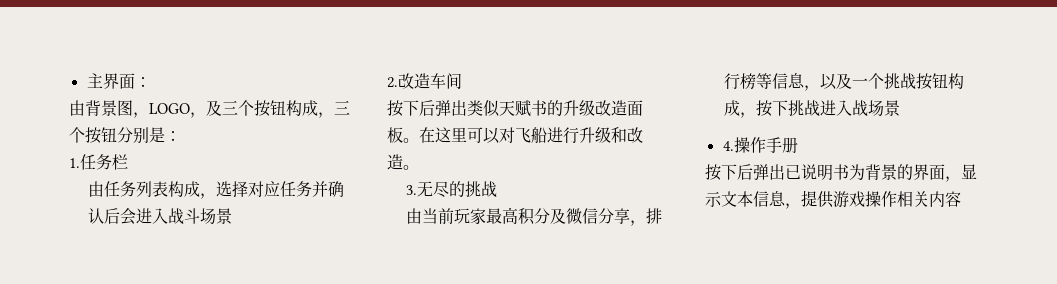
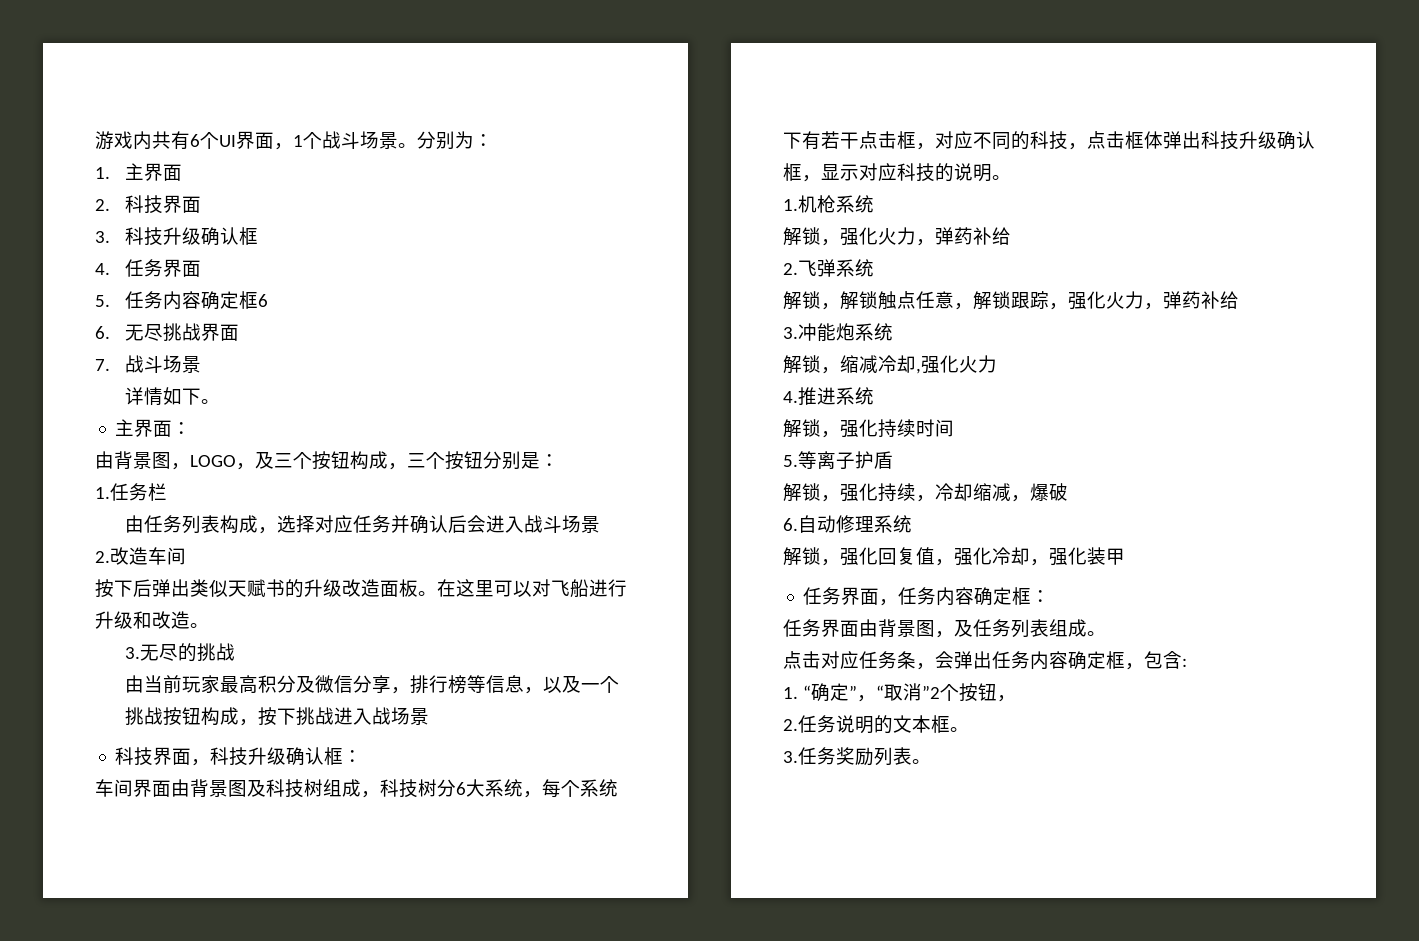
+ 游戏内共有6个UI界面，1个战斗场景。分别为：
+ 1.主界面
+ 2.科技界面
+ 3.科技升级确认框
+ 4.任务界面
+ 5.任务内容确定框6
+ 6.无尽挑战界面
+ 7.战斗场景
+ 详情如下。
- 4.操作手册
- 按下后弹出已说明书为背景的界面，显示文本信息，提供游戏操作相关内容
+ 科技界面，科技升级确认框：
+ 车间界面由背景图及科技树组成，科技树分6大系统，每个系统下有若干点击框，对应不同的科技，点击框体弹出科技升级确认框，显示对应科技的说明。
+ 1.机枪系统
+ 解锁，强化火力，弹药补给
+ 2.飞弹系统
+ 解锁，解锁触点任意，解锁跟踪，强化火力，弹药补给
+ 3.冲能炮系统
+ 解锁，缩减冷却,强化火力
+ 4.推进系统
+ 解锁，强化持续时间
+ 5.等离子护盾
+ 解锁，强化持续，冷却缩减，爆破
+ 6.自动修理系统
+ 解锁，强化回复值，强化冷却，强化装甲
+ 任务界面，任务内容确定框：
+ 任务界面由背景图，及任务列表组成。
+ 点击对应任务条，会弹出任务内容确定框，包含:
+ 1. “确定”，“取消”2个按钮，
+ 2.任务说明的文本框。
+ 3.任务奖励列表。

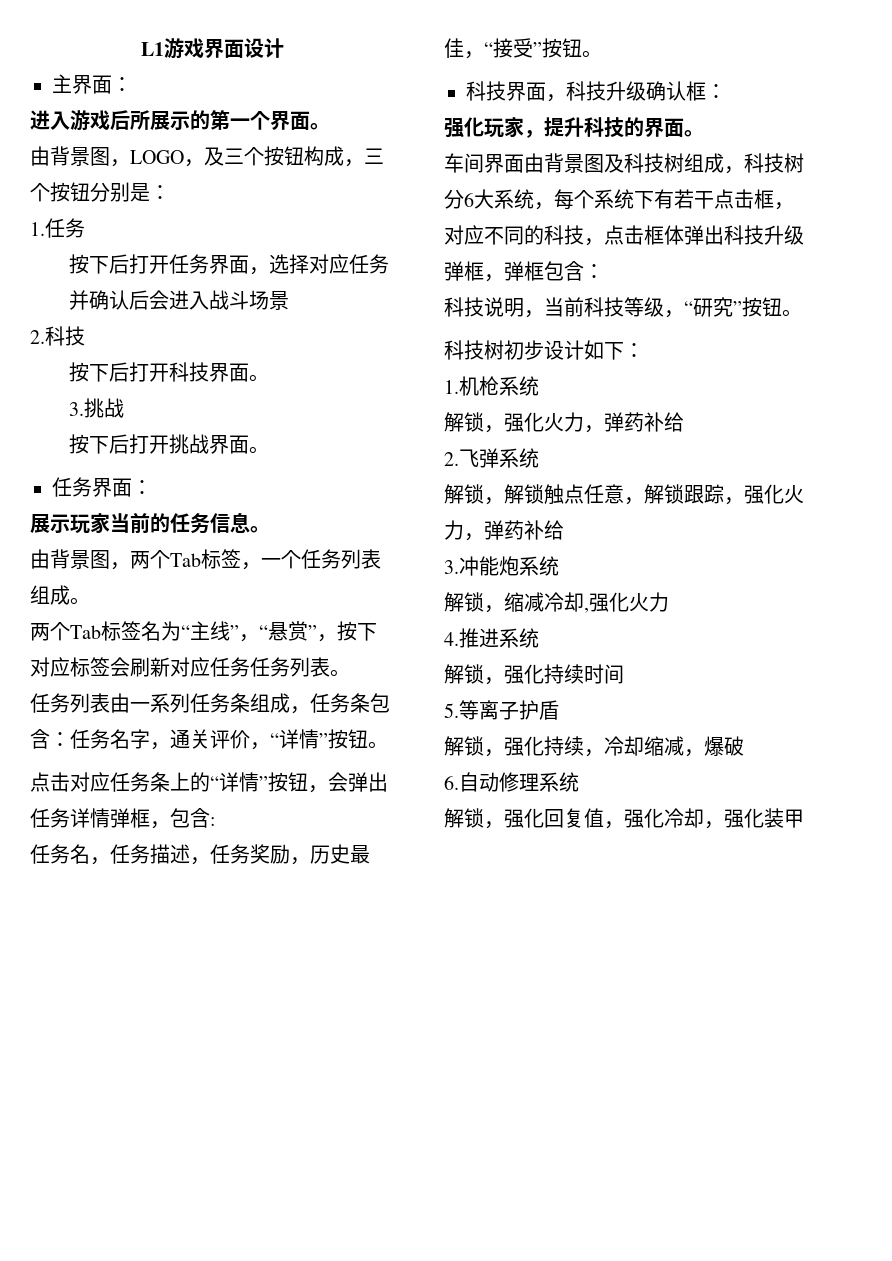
- 游戏内共有6个UI界面，1个战斗场景。分别为：
- 1.主界面
- 2.科技界面
- 3.科技升级确认框
- 4.任务界面
- 5.任务内容确定框6
- 6.无尽挑战界面
- 7.战斗场景
- 详情如下。
+ L1游戏界面设计
  主界面：
+ 进入游戏后所展示的第一个界面。
- 1.任务栏
- 由任务列表构成，选择对应任务并确认后会进入战斗场景
+ 1.任务
+ 按下后打开任务界面，选择对应任务并确认后会进入战斗场景
- 2.改造车间
- 按下后弹出类似天赋书的升级改造面板。在这里可以对飞船进行升级和改造。
- 3.无尽的挑战
+ 2.科技
+ 按下后打开科技界面。
+ 3.挑战
- 由当前玩家最高积分及微信分享，排行榜等信息，以及一个挑战按钮构成，按下挑战进入战场景
+ 按下后打开挑战界面。
+ 任务界面：
+ 展示玩家当前的任务信息。
+ 由背景图，两个Tab标签，一个任务列表组成。
+ 两个Tab标签名为“主线”，“悬赏”，按下对应标签会刷新对应任务任务列表。
+ 任务列表由一系列任务条组成，任务条包含：任务名字，通关评价，“详情”按钮。
+ 点击对应任务条上的“详情”按钮，会弹出任务详情弹框，包含:
+ 任务名，任务描述，任务奖励，历史最佳，“接受”按钮。
+ 强化玩家，提升科技的界面。
- 车间界面由背景图及科技树组成，科技树分6大系统，每个系统下有若干点击框，对应不同的科技，点击框体弹出科技升级确认框，显示对应科技的说明。
+ 车间界面由背景图及科技树组成，科技树分6大系统，每个系统下有若干点击框，对应不同的科技，点击框体弹出科技升级弹框，弹框包含：
+ 科技说明，当前科技等级，“研究”按钮。
+ 科技树初步设计如下：
- 任务界面，任务内容确定框：
- 任务界面由背景图，及任务列表组成。
- 点击对应任务条，会弹出任务内容确定框，包含:
- 1. “确定”，“取消”2个按钮，
- 2.任务说明的文本框。
- 3.任务奖励列表。

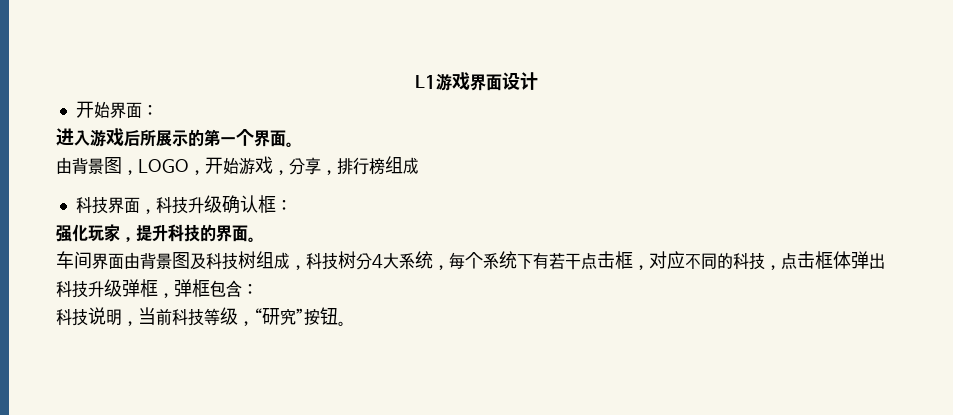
- 主界面：
+ 开始界面：
- 由背景图，LOGO，及三个按钮构成，三个按钮分别是：
- 1.任务
- 按下后打开任务界面，选择对应任务并确认后会进入战斗场景
- 2.科技
- 按下后打开科技界面。
- 3.挑战
- 按下后打开挑战界面。
- 任务界面：
- 展示玩家当前的任务信息。
- 由背景图，两个Tab标签，一个任务列表组成。
- 两个Tab标签名为“主线”，“悬赏”，按下对应标签会刷新对应任务任务列表。
- 任务列表由一系列任务条组成，任务条包含：任务名字，通关评价，“详情”按钮。
- 点击对应任务条上的“详情”按钮，会弹出任务详情弹框，包含:
- 任务名，任务描述，任务奖励，历史最佳，“接受”按钮。
+ 由背景图，LOGO，开始游戏，分享，排行榜组成
- 车间界面由背景图及科技树组成，科技树分6大系统，每个系统下有若干点击框，对应不同的科技，点击框体弹出科技升级弹框，弹框包含：
+ 车间界面由背景图及科技树组成，科技树分4大系统，每个系统下有若干点击框，对应不同的科技，点击框体弹出科技升级弹框，弹框包含：
- 科技树初步设计如下：
- 1.机枪系统
- 解锁，强化火力，弹药补给
- 2.飞弹系统
- 解锁，解锁触点任意，解锁跟踪，强化火力，弹药补给
- 3.冲能炮系统
- 解锁，缩减冷却,强化火力
- 4.推进系统
- 解锁，强化持续时间
- 5.等离子护盾
- 解锁，强化持续，冷却缩减，爆破
- 6.自动修理系统
- 解锁，强化回复值，强化冷却，强化装甲

